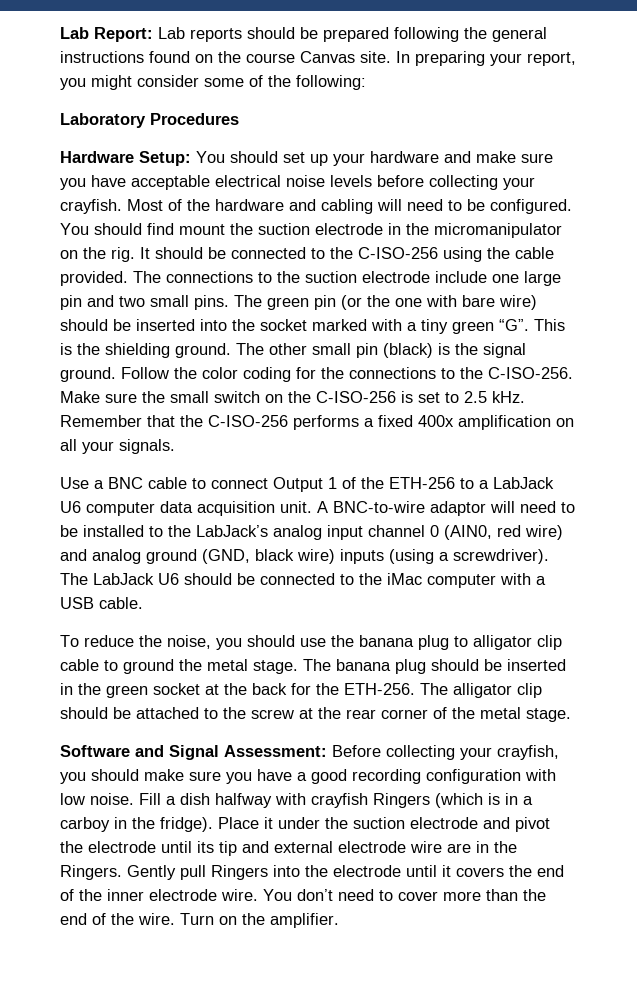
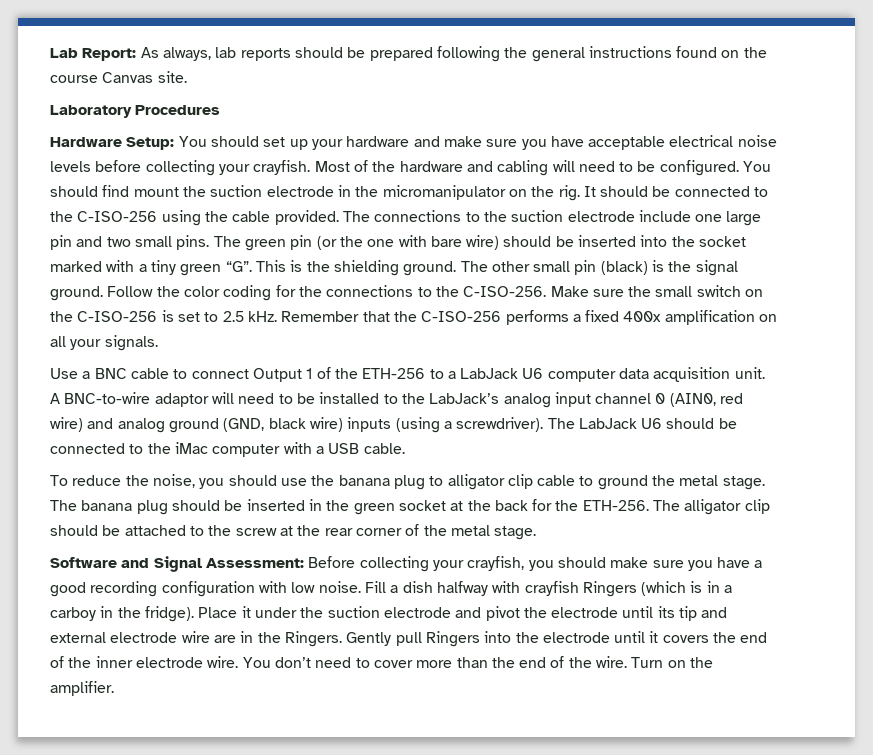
- Lab Report: Lab reports should be prepared following the general instructions found on the course Canvas site. In preparing your report, you might consider some of the following:
+ Lab Report: As always, lab reports should be prepared following the general instructions found on the course Canvas site.

